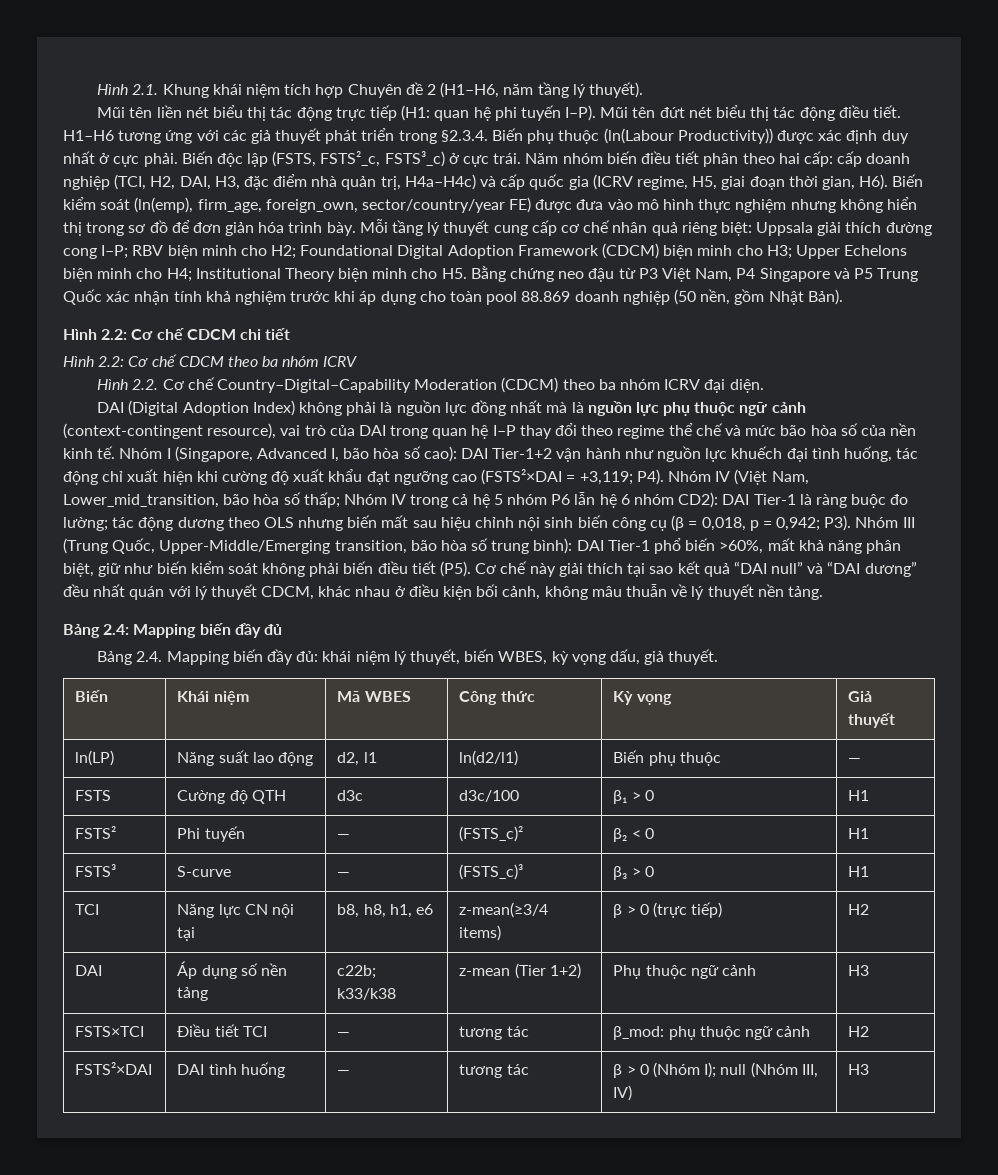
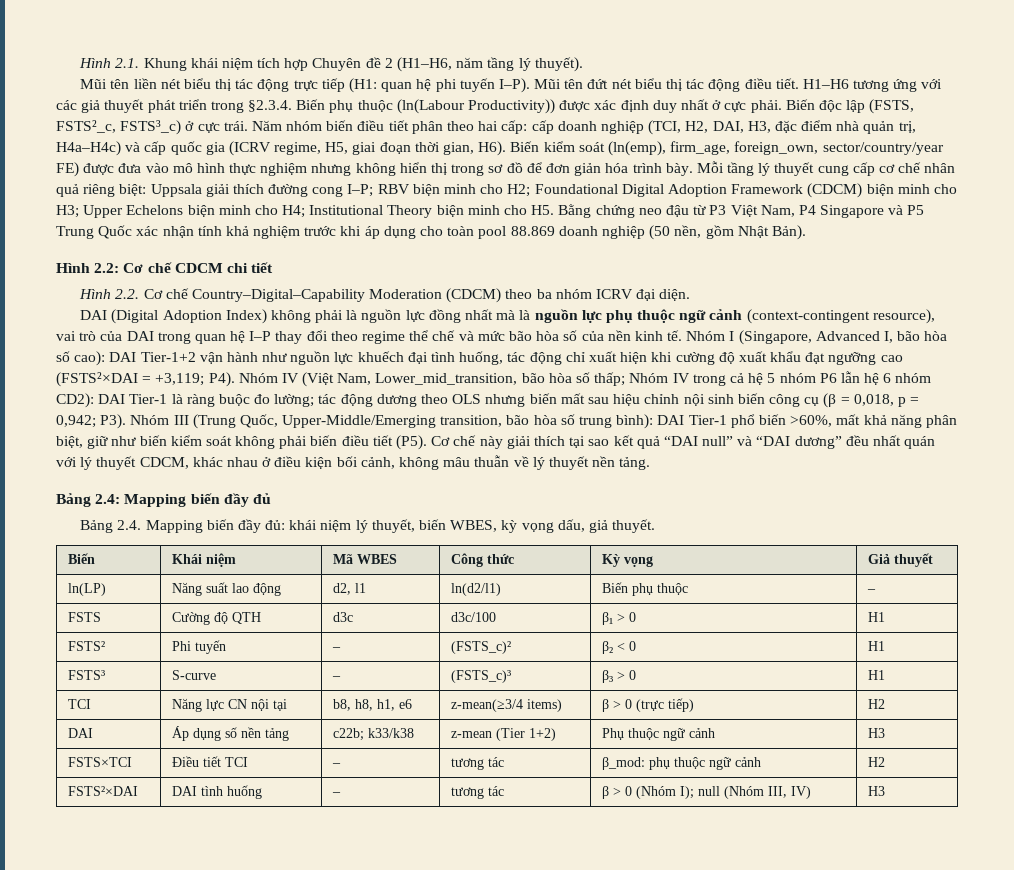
- Hình 2.2: Cơ chế CDCM theo ba nhóm ICRV
- ln(LP) | Năng suất lao động | d2, l1 | ln(d2/l1) | Biến phụ thuộc | —
+ ln(LP) | Năng suất lao động | d2, l1 | ln(d2/l1) | Biến phụ thuộc | –
- FSTS² | Phi tuyến | — | (FSTS_c)² | β₂ < 0 | H1
+ FSTS² | Phi tuyến | – | (FSTS_c)² | β₂ < 0 | H1
- FSTS³ | S-curve | — | (FSTS_c)³ | β₃ > 0 | H1
+ FSTS³ | S-curve | – | (FSTS_c)³ | β₃ > 0 | H1
- FSTS×TCI | Điều tiết TCI | — | tương tác | β_mod: phụ thuộc ngữ cảnh | H2
+ FSTS×TCI | Điều tiết TCI | – | tương tác | β_mod: phụ thuộc ngữ cảnh | H2
- FSTS²×DAI | DAI tình huống | — | tương tác | β > 0 (Nhóm I); null (Nhóm III, IV) | H3
+ FSTS²×DAI | DAI tình huống | – | tương tác | β > 0 (Nhóm I); null (Nhóm III, IV) | H3

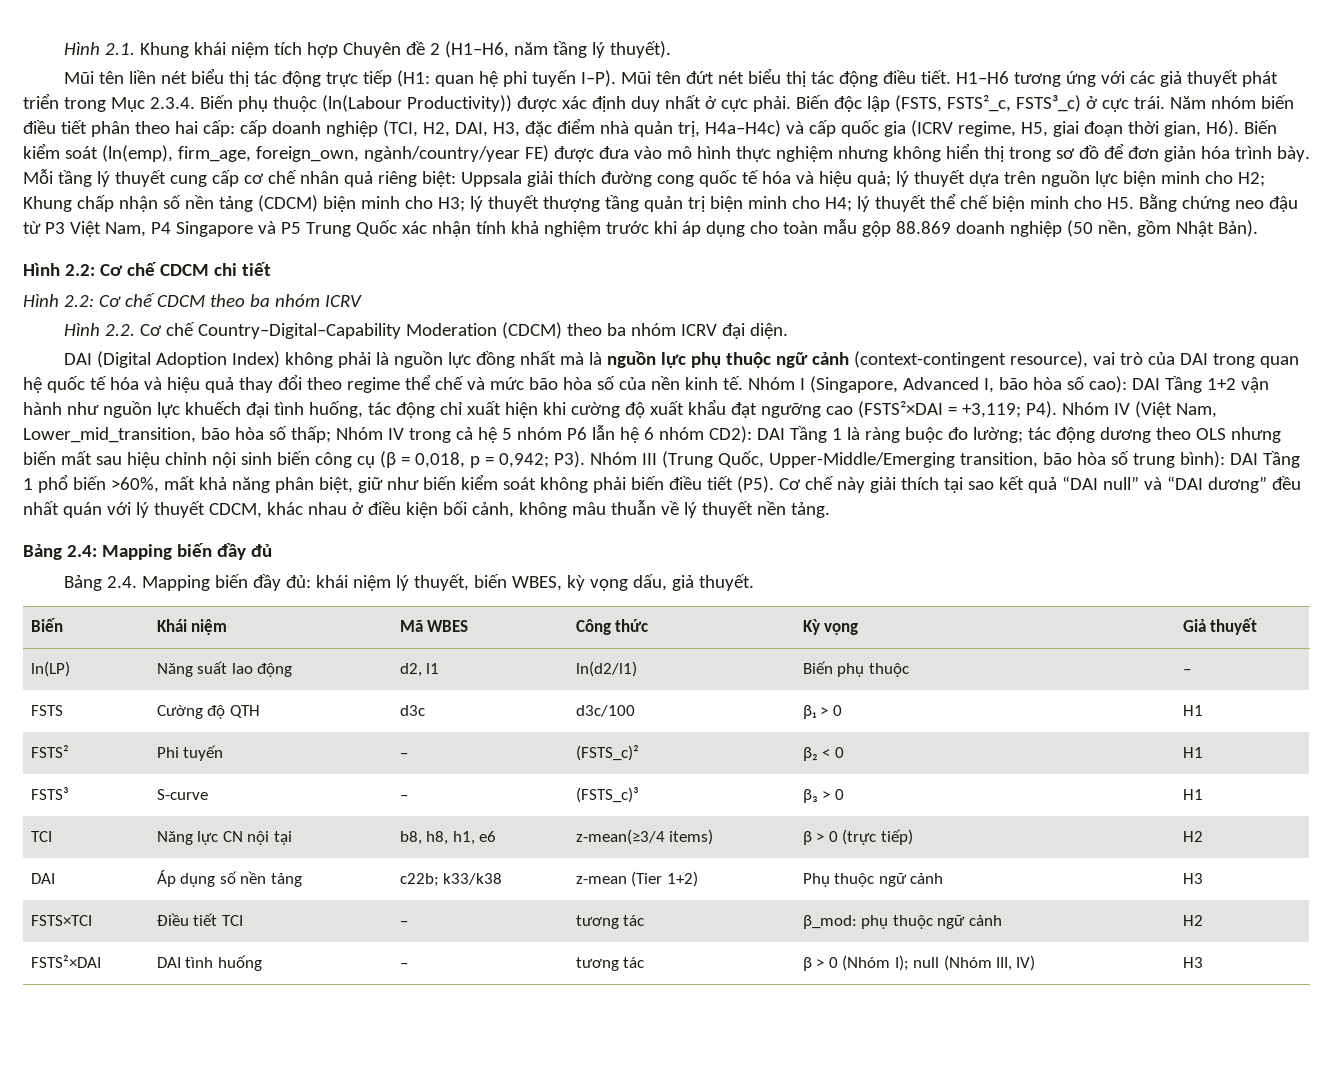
- H1–H6 tương ứng với các giả thuyết phát triển trong §2.3.4. Biến phụ thuộc (ln(Labour Productivity)) được xác định duy nhất ở cực phải.
+ H1–H6 tương ứng với các giả thuyết phát triển trong Mục 2.3.4. Biến phụ thuộc (ln(Labour Productivity)) được xác định duy nhất ở cực phải.
- cấp doanh nghiệp (TCI, H2, DAI, H3, đặc điểm nhà quản trị, H4a–H4c) và cấp quốc gia (ICRV regime, H5, giai đoạn thời gian, H6). Biến kiểm soát (ln(emp), firm_age, foreign_own, sector/country/year FE) được đưa vào mô hình thực nghiệm nhưng không hiển thị trong sơ đồ để đơn giản hóa trình bày.
+ cấp doanh nghiệp (TCI, H2, DAI, H3, đặc điểm nhà quản trị, H4a–H4c) và cấp quốc gia (ICRV regime, H5, giai đoạn thời gian, H6). Biến kiểm soát (ln(emp), firm_age, foreign_own, ngành/country/year FE) được đưa vào mô hình thực nghiệm nhưng không hiển thị trong sơ đồ để đơn giản hóa trình bày.
- Mỗi tầng lý thuyết cung cấp cơ chế nhân quả riêng biệt: Uppsala giải thích đường cong I–P; RBV biện minh cho H2; Foundational Digital Adoption Framework (CDCM) biện minh cho H3; Upper Echelons biện minh cho H4; Institutional Theory biện minh cho H5. Bằng chứng neo đậu từ P3 Việt Nam, P4 Singapore và P5 Trung Quốc xác nhận tính khả nghiệm trước khi áp dụng cho toàn pool 88.869 doanh nghiệp (50 nền, gồm Nhật Bản).
+ Mỗi tầng lý thuyết cung cấp cơ chế nhân quả riêng biệt: Uppsala giải thích đường cong quốc tế hóa và hiệu quả; lý thuyết dựa trên nguồn lực biện minh cho H2; Khung chấp nhận số nền tảng (CDCM) biện minh cho H3; lý thuyết thượng tầng quản trị biện minh cho H4; lý thuyết thể chế biện minh cho H5. Bằng chứng neo đậu từ P3 Việt Nam, P4 Singapore và P5 Trung Quốc xác nhận tính khả nghiệm trước khi áp dụng cho toàn mẫu gộp 88.869 doanh nghiệp (50 nền, gồm Nhật Bản).
+ Hình 2.2: Cơ chế CDCM theo ba nhóm ICRV
- DAI (Digital Adoption Index) không phải là nguồn lực đồng nhất mà là nguồn lực phụ thuộc ngữ cảnh (context-contingent resource), vai trò của DAI trong quan hệ I–P thay đổi theo regime thể chế và mức bão hòa số của nền kinh tế.
+ DAI (Digital Adoption Index) không phải là nguồn lực đồng nhất mà là nguồn lực phụ thuộc ngữ cảnh (context-contingent resource), vai trò của DAI trong quan hệ quốc tế hóa và hiệu quả thay đổi theo regime thể chế và mức bão hòa số của nền kinh tế.
- DAI Tier-1+2 vận hành như nguồn lực khuếch đại tình huống, tác động chỉ xuất hiện khi cường độ xuất khẩu đạt ngưỡng cao (FSTS²×DAI = +3,119;
+ DAI Tầng 1+2 vận hành như nguồn lực khuếch đại tình huống, tác động chỉ xuất hiện khi cường độ xuất khẩu đạt ngưỡng cao (FSTS²×DAI = +3,119;
- DAI Tier-1 là ràng buộc đo lường;
+ DAI Tầng 1 là ràng buộc đo lường;
- DAI Tier-1 phổ biến >60%, mất khả năng phân biệt, giữ như biến kiểm soát không phải biến điều tiết (P5). Cơ chế này giải thích tại sao kết quả “DAI null” và “DAI dương” đều nhất quán với lý thuyết CDCM, khác nhau ở điều kiện bối cảnh, không mâu thuẫn về lý thuyết nền tảng.
+ DAI Tầng 1 phổ biến >60%, mất khả năng phân biệt, giữ như biến kiểm soát không phải biến điều tiết (P5). Cơ chế này giải thích tại sao kết quả “DAI null” và “DAI dương” đều nhất quán với lý thuyết CDCM, khác nhau ở điều kiện bối cảnh, không mâu thuẫn về lý thuyết nền tảng.

